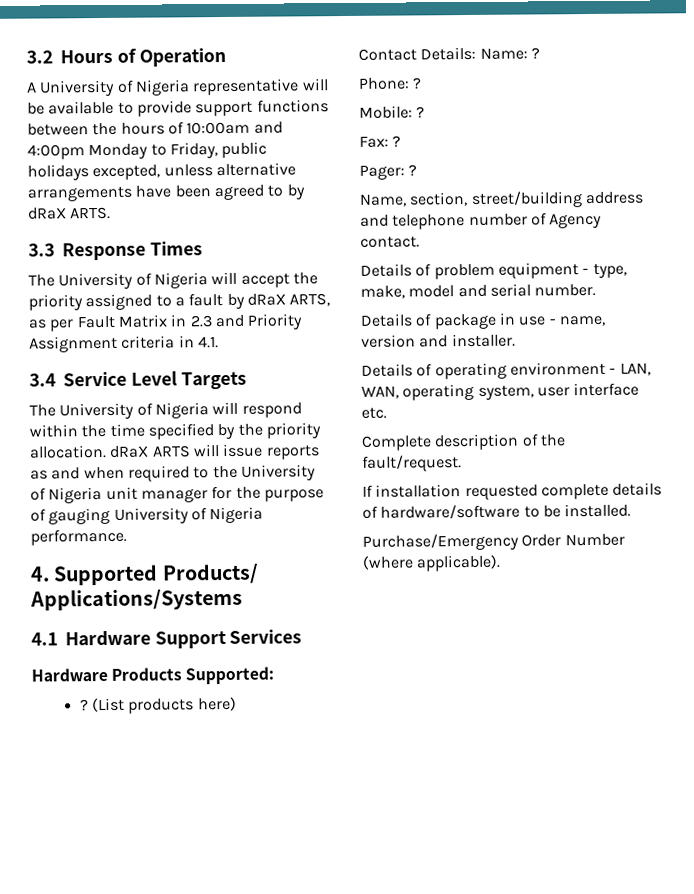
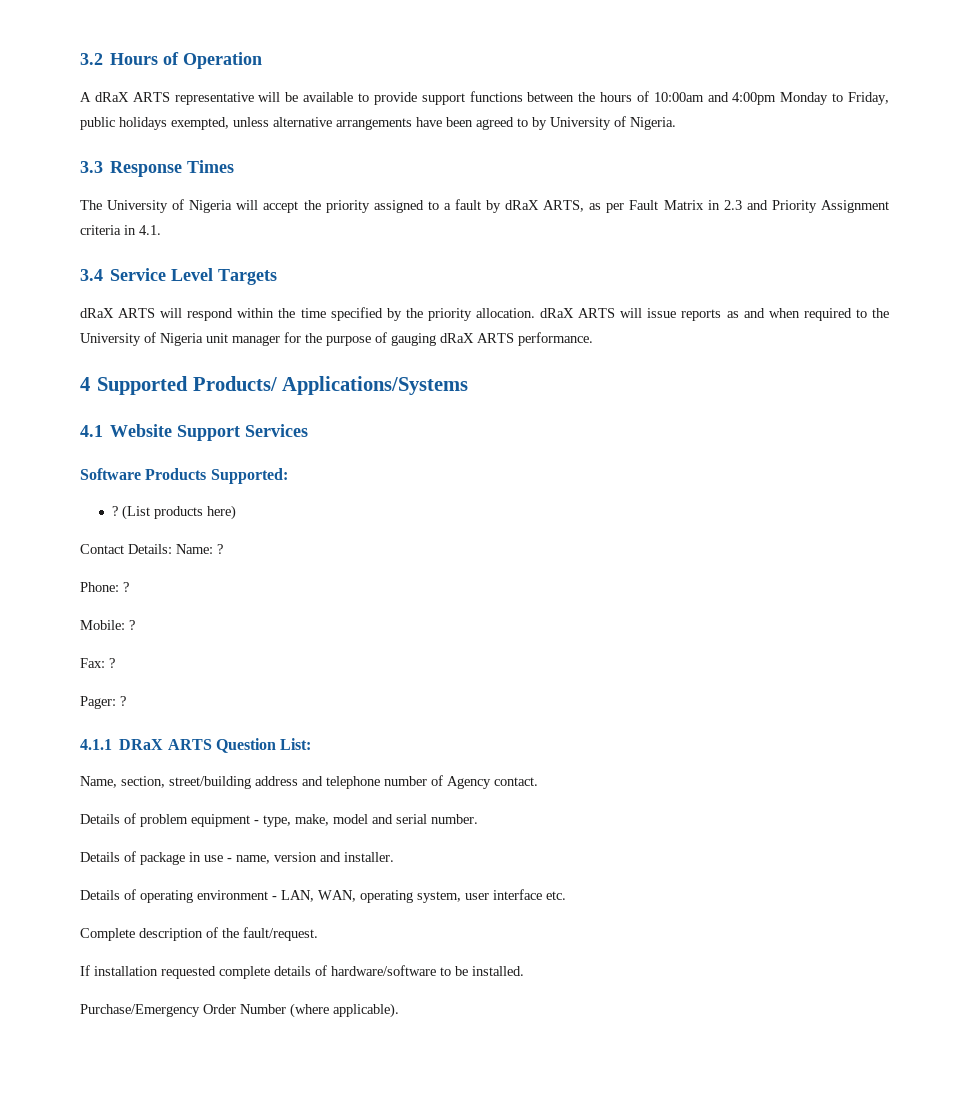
- A University of Nigeria representative will be available to provide support functions between the hours of 10:00am and 4:00pm Monday to Friday, public holidays excepted, unless alternative arrangements have been agreed to by dRaX ARTS.
+ A dRaX ARTS representative will be available to provide support functions between the hours of 10:00am and 4:00pm Monday to Friday, public holidays exempted, unless alternative arrangements have been agreed to by University of Nigeria.
- The University of Nigeria will respond within the time specified by the priority allocation. dRaX ARTS will issue reports as and when required to the University of Nigeria unit manager for the purpose of gauging University of Nigeria performance.
+ dRaX ARTS will respond within the time specified by the priority allocation. dRaX ARTS will issue reports as and when required to the University of Nigeria unit manager for the purpose of gauging dRaX ARTS performance.
- 4. Supported Products/ Applications/Systems
+ 4 Supported Products/ Applications/Systems
- 4.1 Hardware Support Services
+ 4.1 Website Support Services
- Hardware Products Supported:
+ Software Products Supported:
+ 4.1.1 DRaX ARTS Question List:

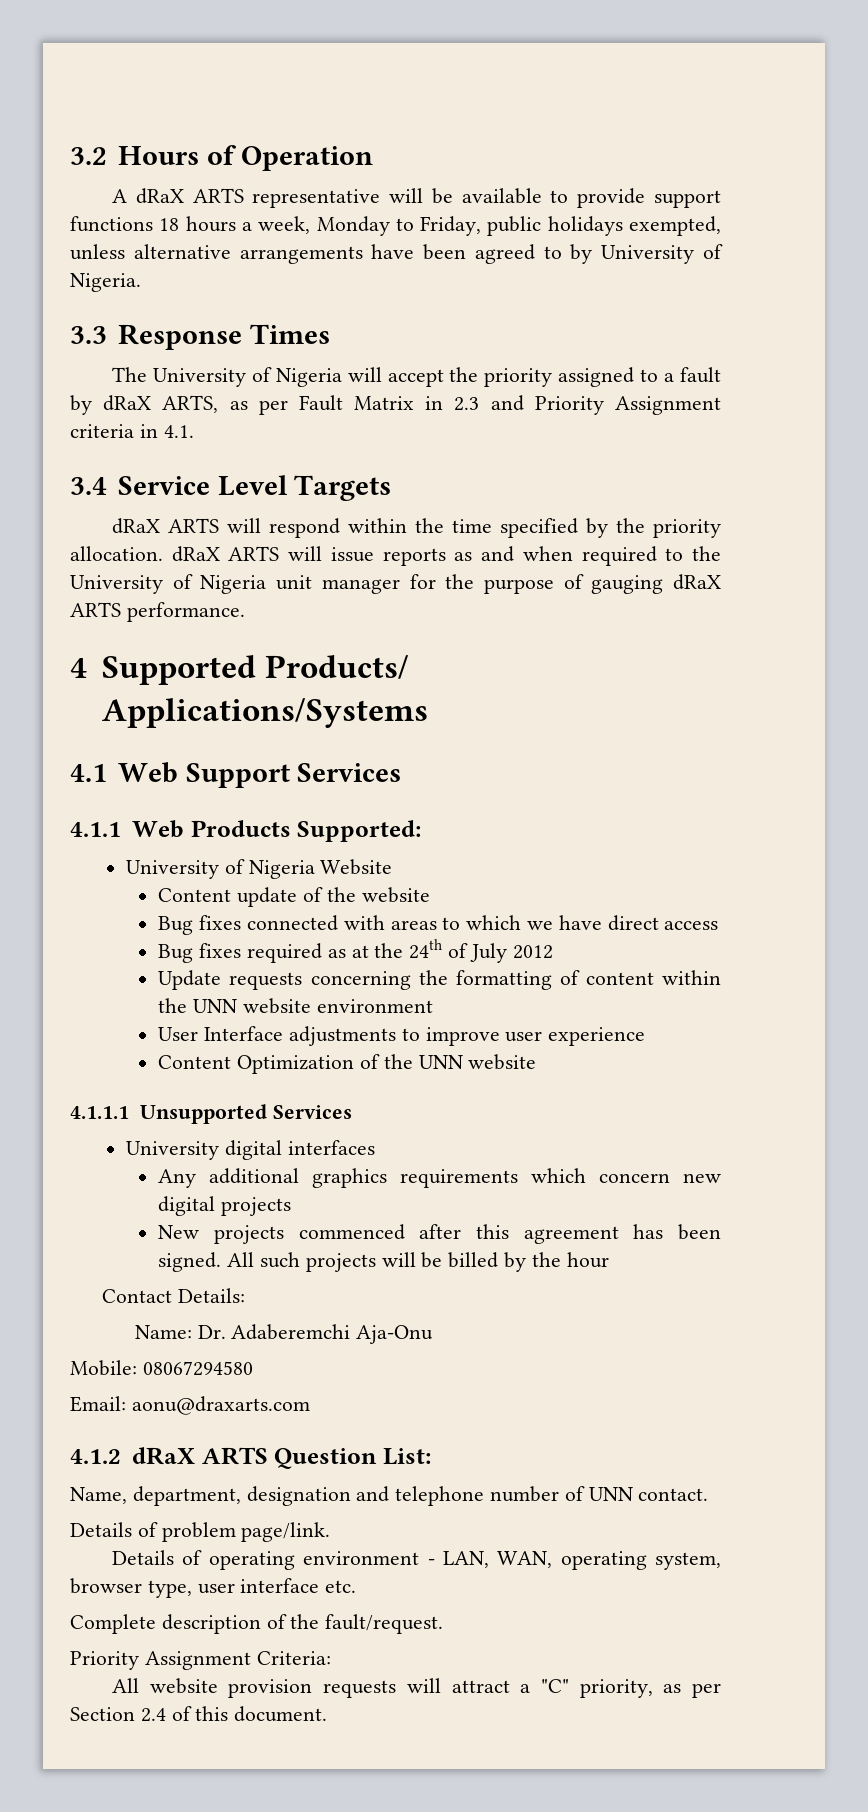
- A dRaX ARTS representative will be available to provide support functions between the hours of 10:00am and 4:00pm Monday to Friday, public holidays exempted, unless alternative arrangements have been agreed to by University of Nigeria.
+ A dRaX ARTS representative will be available to provide support functions 18 hours a week, Monday to Friday, public holidays exempted, unless alternative arrangements have been agreed to by University of Nigeria.
- 4.1 Website Support Services
+ 4.1 Web Support Services
- Software Products Supported:
+ 4.1.1 Web Products Supported:
- ? (List products here)
- Contact Details: Name: ?
- Phone: ?
- Mobile: ?
- Fax: ?
- Pager: ?
- 4.1.1 DRaX ARTS Question List:
+ University of Nigeria Website
+ Content update of the website
+ Bug fixes connected with areas to which we have direct access
+ Bug fixes required as at the 24th of July 2012
+ Update requests concerning the formatting of content within the UNN website environment
+ User Interface adjustments to improve user experience
+ Content Optimization of the UNN website
+ 4.1.1.1 Unsupported Services
+ University digital interfaces
+ Any additional graphics requirements which concern new digital projects
+ New projects commenced after this agreement has been signed. All such projects will be billed by the hour
+ Contact Details:
+ Name: Dr. Adaberemchi Aja-Onu
+ Mobile: 08067294580
+ Email: aonu@draxarts.com
+ 4.1.2 dRaX ARTS Question List:
- Name, section, street/building address and telephone number of Agency contact.
+ Name, department, designation and telephone number of UNN contact.
- Details of problem equipment - type, make, model and serial number.
- Details of package in use - name, version and installer.
+ Details of problem page/link.
- Details of operating environment - LAN, WAN, operating system, user interface etc.
+ Details of operating environment - LAN, WAN, operating system, browser type, user interface etc.
- If installation requested complete details of hardware/software to be installed.
- Purchase/Emergency Order Number (where applicable).
+ Priority Assignment Criteria:
+ All website provision requests will attract a "C" priority, as per Section 2.4 of this document.

